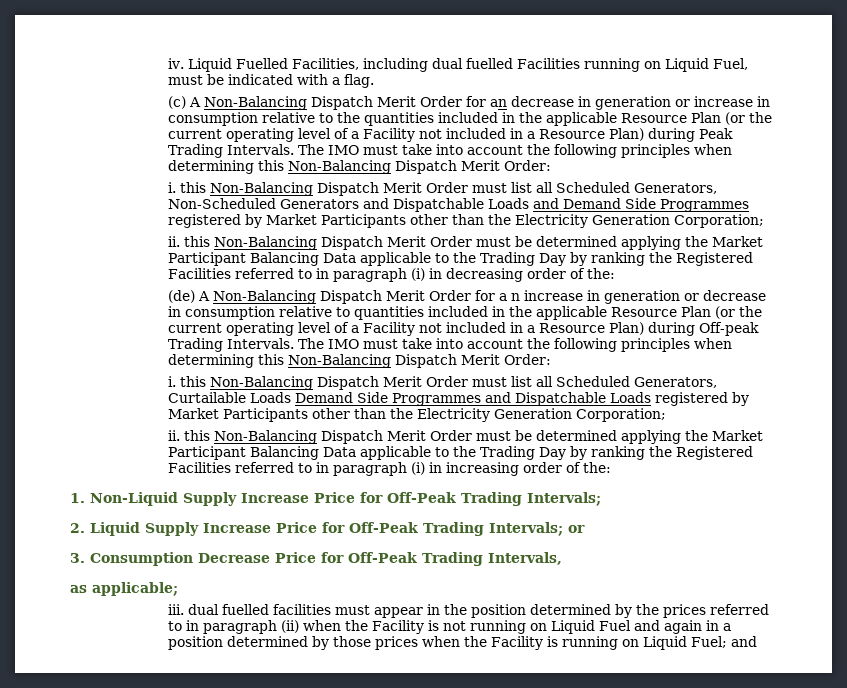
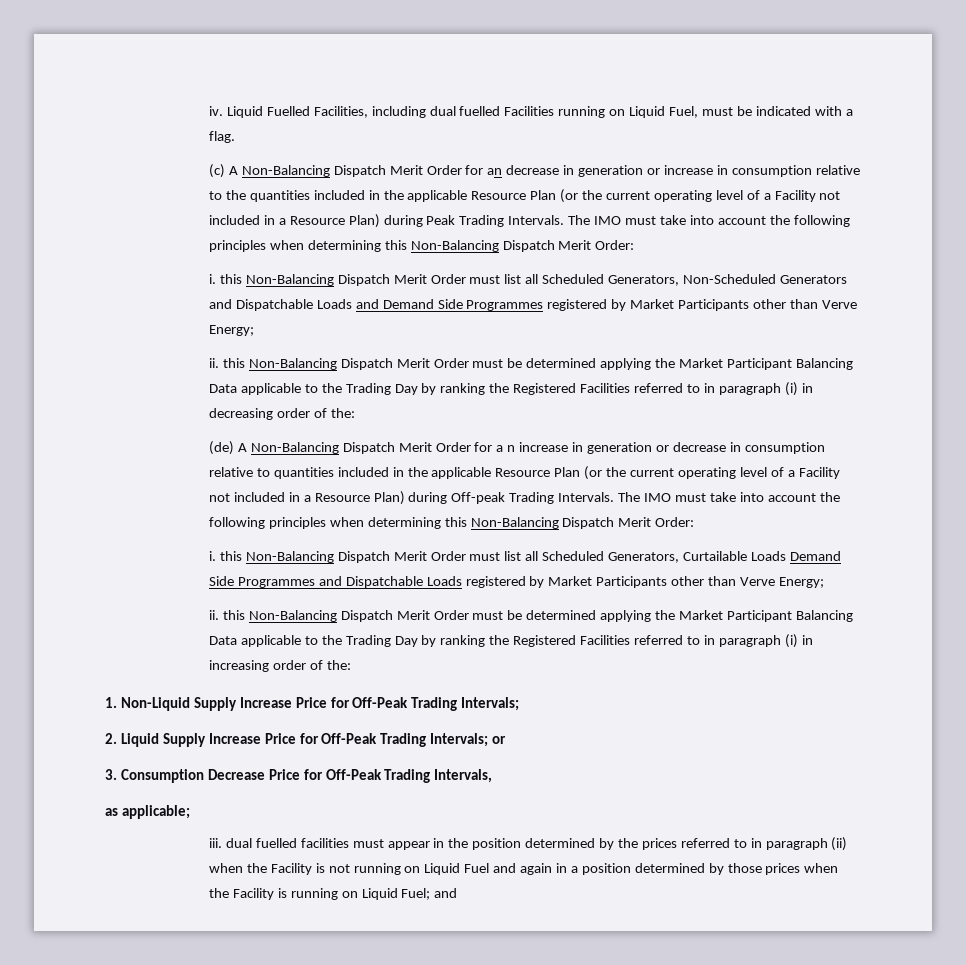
- i. this Non-Balancing Dispatch Merit Order must list all Scheduled Generators, Non-Scheduled Generators and Dispatchable Loads and Demand Side Programmes registered by Market Participants other than the Electricity Generation Corporation;
+ i. this Non-Balancing Dispatch Merit Order must list all Scheduled Generators, Non-Scheduled Generators and Dispatchable Loads and Demand Side Programmes registered by Market Participants other than Verve Energy;
- i. this Non-Balancing Dispatch Merit Order must list all Scheduled Generators, Curtailable Loads Demand Side Programmes and Dispatchable Loads registered by Market Participants other than the Electricity Generation Corporation;
+ i. this Non-Balancing Dispatch Merit Order must list all Scheduled Generators, Curtailable Loads Demand Side Programmes and Dispatchable Loads registered by Market Participants other than Verve Energy;

